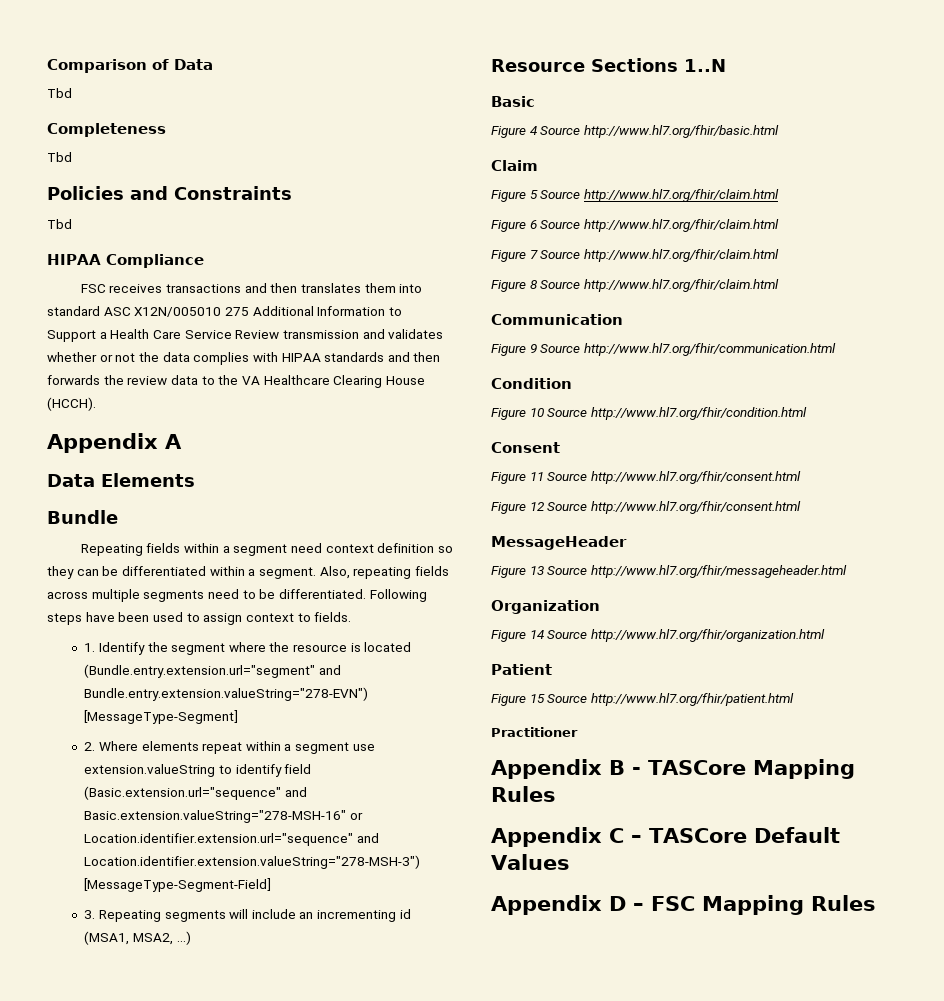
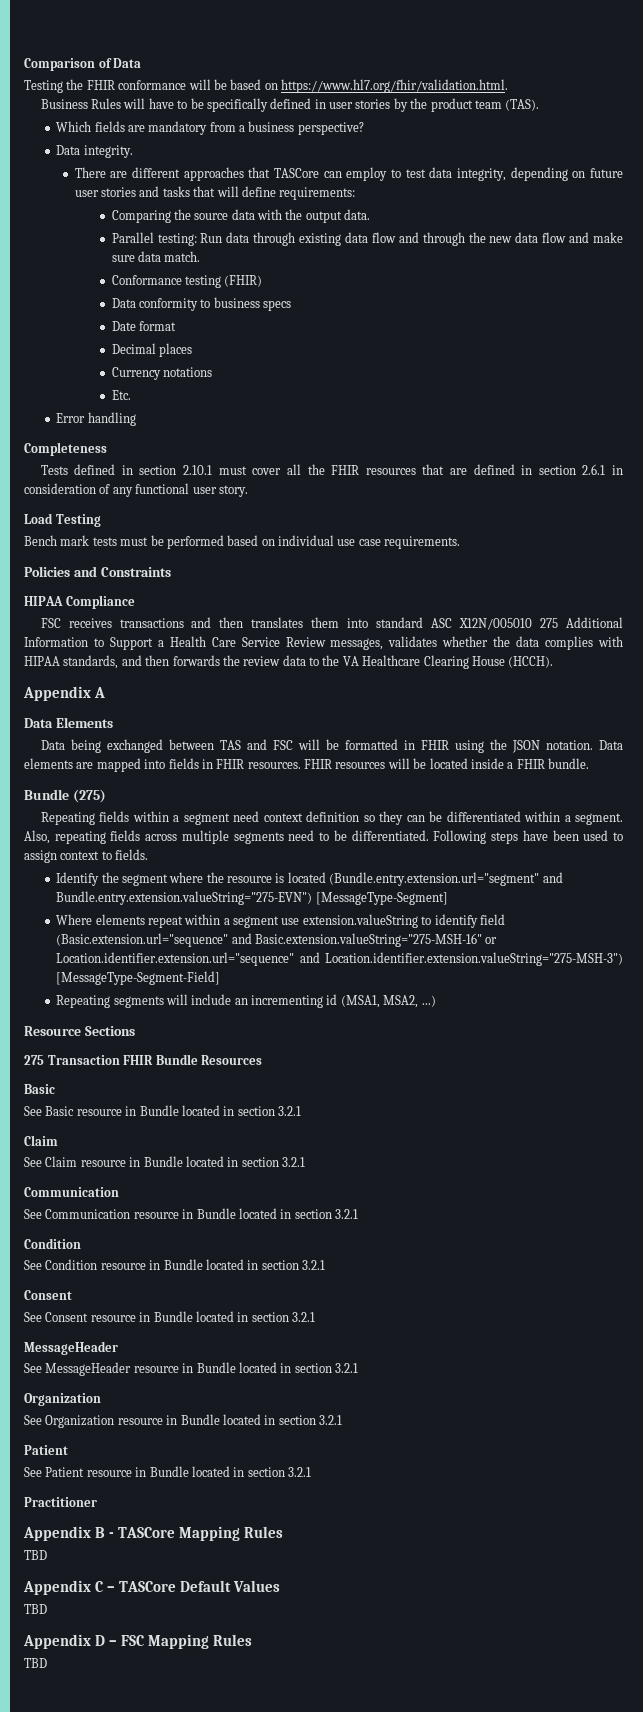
  Comparison of Data
- Tbd
+ Testing the FHIR conformance will be based on https://www.hl7.org/fhir/validation.html.
+ Business Rules will have to be specifically defined in user stories by the product team (TAS).
+ Which fields are mandatory from a business perspective?
+ Data integrity.
+ There are different approaches that TASCore can employ to test data integrity, depending on future user stories and tasks that will define requirements:
+ Comparing the source data with the output data.
+ Parallel testing: Run data through existing data flow and through the new data flow and make sure data match.
+ Conformance testing (FHIR)
+ Data conformity to business specs
+ Date format
+ Decimal places
+ Currency notations
+ Etc.
+ Error handling
  Completeness
- Tbd
+ Tests defined in section 2.10.1 must cover all the FHIR resources that are defined in section 2.6.1 in consideration of any functional user story.
+ Load Testing
+ Bench mark tests must be performed based on individual use case requirements.
  Policies and Constraints
- Tbd
- FSC receives transactions and then translates them into standard ASC X12N/005010 275 Additional Information to Support a Health Care Service Review transmission and validates whether or not the data complies with HIPAA standards and then forwards the review data to the VA Healthcare Clearing House (HCCH).
+ FSC receives transactions and then translates them into standard ASC X12N/005010 275 Additional Information to Support a Health Care Service Review messages, validates whether the data complies with HIPAA standards, and then forwards the review data to the VA Healthcare Clearing House (HCCH).
- Bundle
+ Data being exchanged between TAS and FSC will be formatted in FHIR using the JSON notation. Data elements are mapped into fields in FHIR resources. FHIR resources will be located inside a FHIR bundle.
+ Bundle (275)
- 1. Identify the segment where the resource is located (Bundle.entry.extension.url="segment" and Bundle.entry.extension.valueString="278-EVN") [MessageType-Segment]
+ Identify the segment where the resource is located (Bundle.entry.extension.url="segment" and Bundle.entry.extension.valueString="275-EVN") [MessageType-Segment]
- 2. Where elements repeat within a segment use extension.valueString to identify field (Basic.extension.url="sequence" and Basic.extension.valueString="278-MSH-16" or Location.identifier.extension.url="sequence" and Location.identifier.extension.valueString="278-MSH-3") [MessageType-Segment-Field]
+ Where elements repeat within a segment use extension.valueString to identify field (Basic.extension.url="sequence" and Basic.extension.valueString="275-MSH-16" or Location.identifier.extension.url="sequence" and Location.identifier.extension.valueString="275-MSH-3") [MessageType-Segment-Field]
- 3. Repeating segments will include an incrementing id (MSA1, MSA2, ...)
+ Repeating segments will include an incrementing id (MSA1, MSA2, ...)
- Resource Sections 1..N
+ Resource Sections
+ 275 Transaction FHIR Bundle Resources
  Basic
- Figure 4 Source http://www.hl7.org/fhir/basic.html
+ See Basic resource in Bundle located in section 3.2.1
  Claim
- Figure 5 Source http://www.hl7.org/fhir/claim.html
- Figure 6 Source http://www.hl7.org/fhir/claim.html
- Figure 7 Source http://www.hl7.org/fhir/claim.html
- Figure 8 Source http://www.hl7.org/fhir/claim.html
+ See Claim resource in Bundle located in section 3.2.1
  Communication
- Figure 9 Source http://www.hl7.org/fhir/communication.html
+ See Communication resource in Bundle located in section 3.2.1
  Condition
- Figure 10 Source http://www.hl7.org/fhir/condition.html
+ See Condition resource in Bundle located in section 3.2.1
  Consent
- Figure 11 Source http://www.hl7.org/fhir/consent.html
- Figure 12 Source http://www.hl7.org/fhir/consent.html
+ See Consent resource in Bundle located in section 3.2.1
  MessageHeader
- Figure 13 Source http://www.hl7.org/fhir/messageheader.html
+ See MessageHeader resource in Bundle located in section 3.2.1
  Organization
- Figure 14 Source http://www.hl7.org/fhir/organization.html
+ See Organization resource in Bundle located in section 3.2.1
  Patient
- Figure 15 Source http://www.hl7.org/fhir/patient.html
+ See Patient resource in Bundle located in section 3.2.1
  Appendix B - TASCore Mapping Rules
+ TBD
  Appendix C – TASCore Default Values
+ TBD
  Appendix D – FSC Mapping Rules
+ TBD

